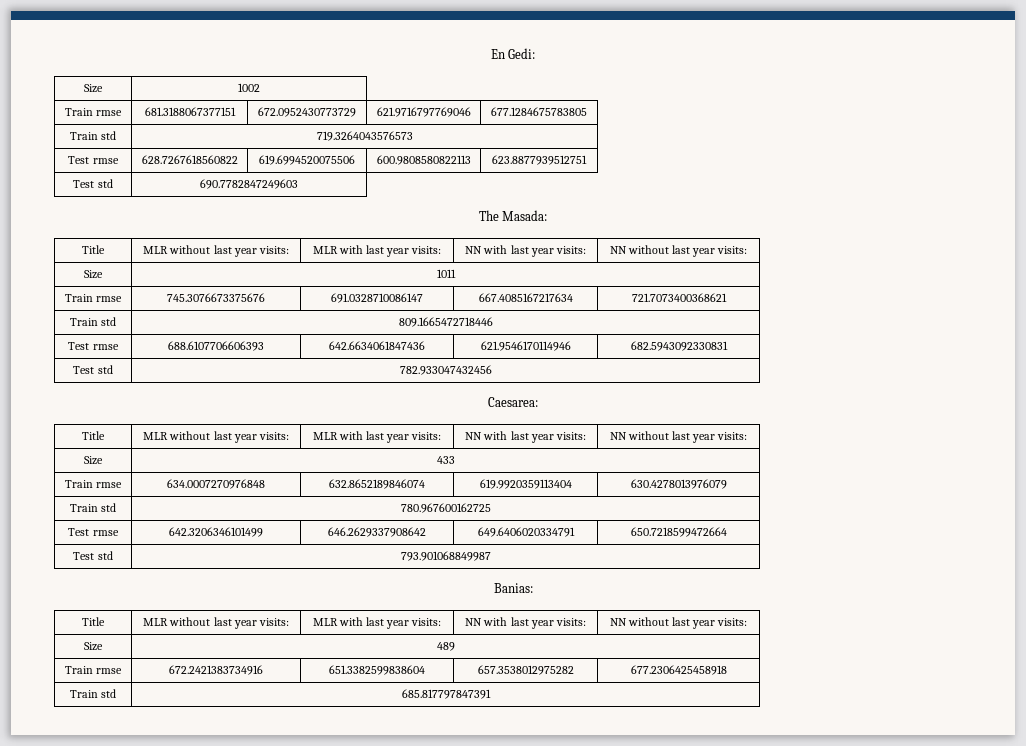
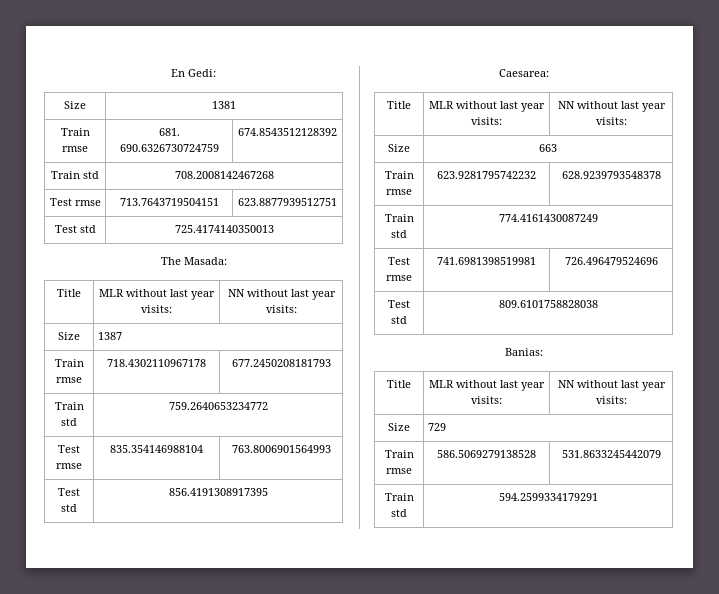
- Size | 1002
- Train rmse | 681.3188067377151 | 672.0952430773729 | 621.9716797769046 | 677.1284675783805
- Train std | 719.3264043576573
- Test rmse | 628.7267618560822 | 619.6994520075506 | 600.9808580822113 | 623.8877939512751
+ Size | 1381
+ Train rmse | 681. 690.6326730724759 | 674.8543512128392
+ Train std | 708.2008142467268
+ Test rmse | 713.7643719504151 | 623.8877939512751
- Test std | 690.7782847249603
+ Test std | 725.4174140350013
  The Masada:
- Title | MLR without last year visits: | MLR with last year visits: | NN with last year visits: | NN without last year visits:
- Size | 1011
- Train rmse | 745.3076673375676 | 691.0328710086147 | 667.4085167217634 | 721.7073400368621
- Train std | 809.1665472718446
- Test rmse | 688.6107706606393 | 642.6634061847436 | 621.9546170114946 | 682.5943092330831
- Test std | 782.933047432456
+ Title | MLR without last year visits: | NN without last year visits:
+ Size | 1387
+ Train rmse | 718.4302110967178 | 677.2450208181793
+ Train std | 759.2640653234772
+ Test rmse | 835.354146988104 | 763.8006901564993
+ Test std | 856.4191308917395
  Caesarea:
- Title | MLR without last year visits: | MLR with last year visits: | NN with last year visits: | NN without last year visits:
- Size | 433
- Train rmse | 634.0007270976848 | 632.8652189846074 | 619.9920359113404 | 630.4278013976079
- Train std | 780.967600162725
- Test rmse | 642.3206346101499 | 646.2629337908642 | 649.6406020334791 | 650.7218599472664
- Test std | 793.901068849987
+ Title | MLR without last year visits: | NN without last year visits:
+ Size | 663
+ Train rmse | 623.9281795742232 | 628.9239793548378
+ Train std | 774.4161430087249
+ Test rmse | 741.6981398519981 | 726.496479524696
+ Test std | 809.6101758828038
  Banias:
- Title | MLR without last year visits: | MLR with last year visits: | NN with last year visits: | NN without last year visits:
- Size | 489
- Train rmse | 672.2421383734916 | 651.3382599838604 | 657.3538012975282 | 677.2306425458918
- Train std | 685.817797847391
+ Title | MLR without last year visits: | NN without last year visits:
+ Size | 729
+ Train rmse | 586.5069279138528 | 531.8633245442079
+ Train std | 594.2599334179291

